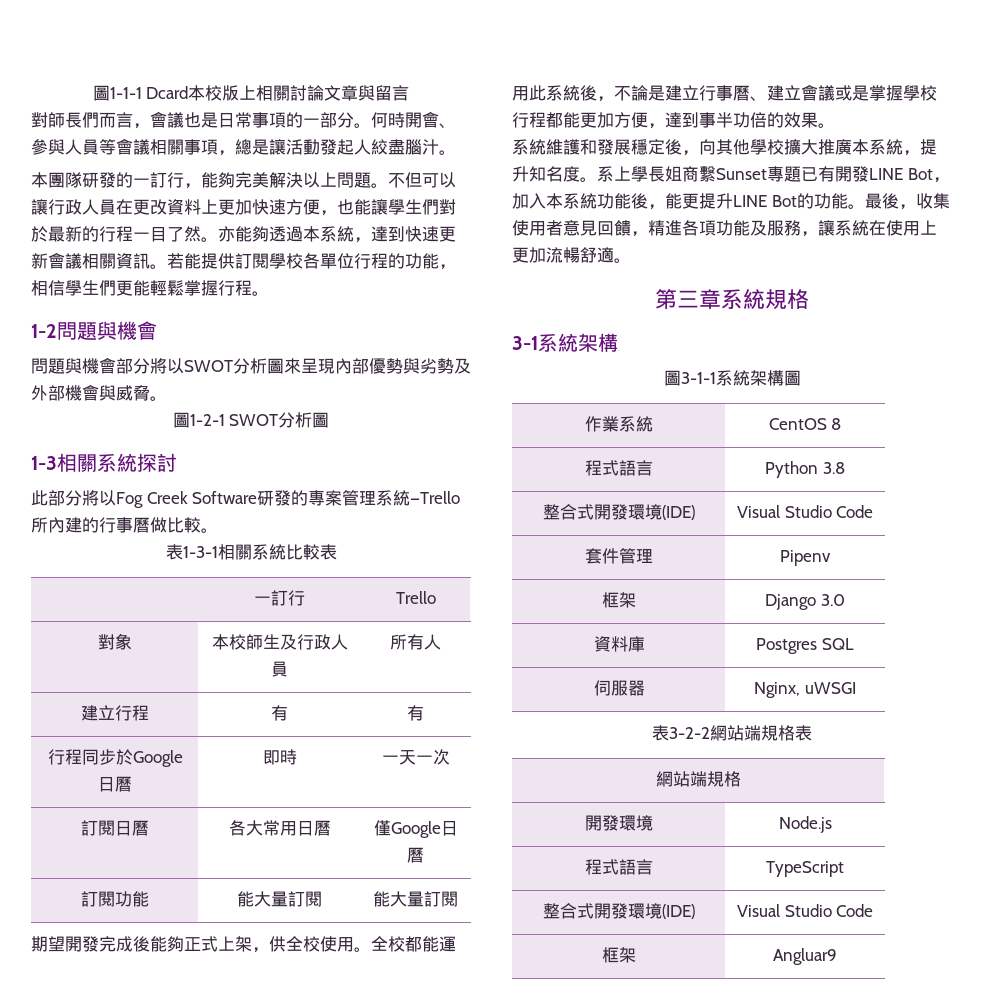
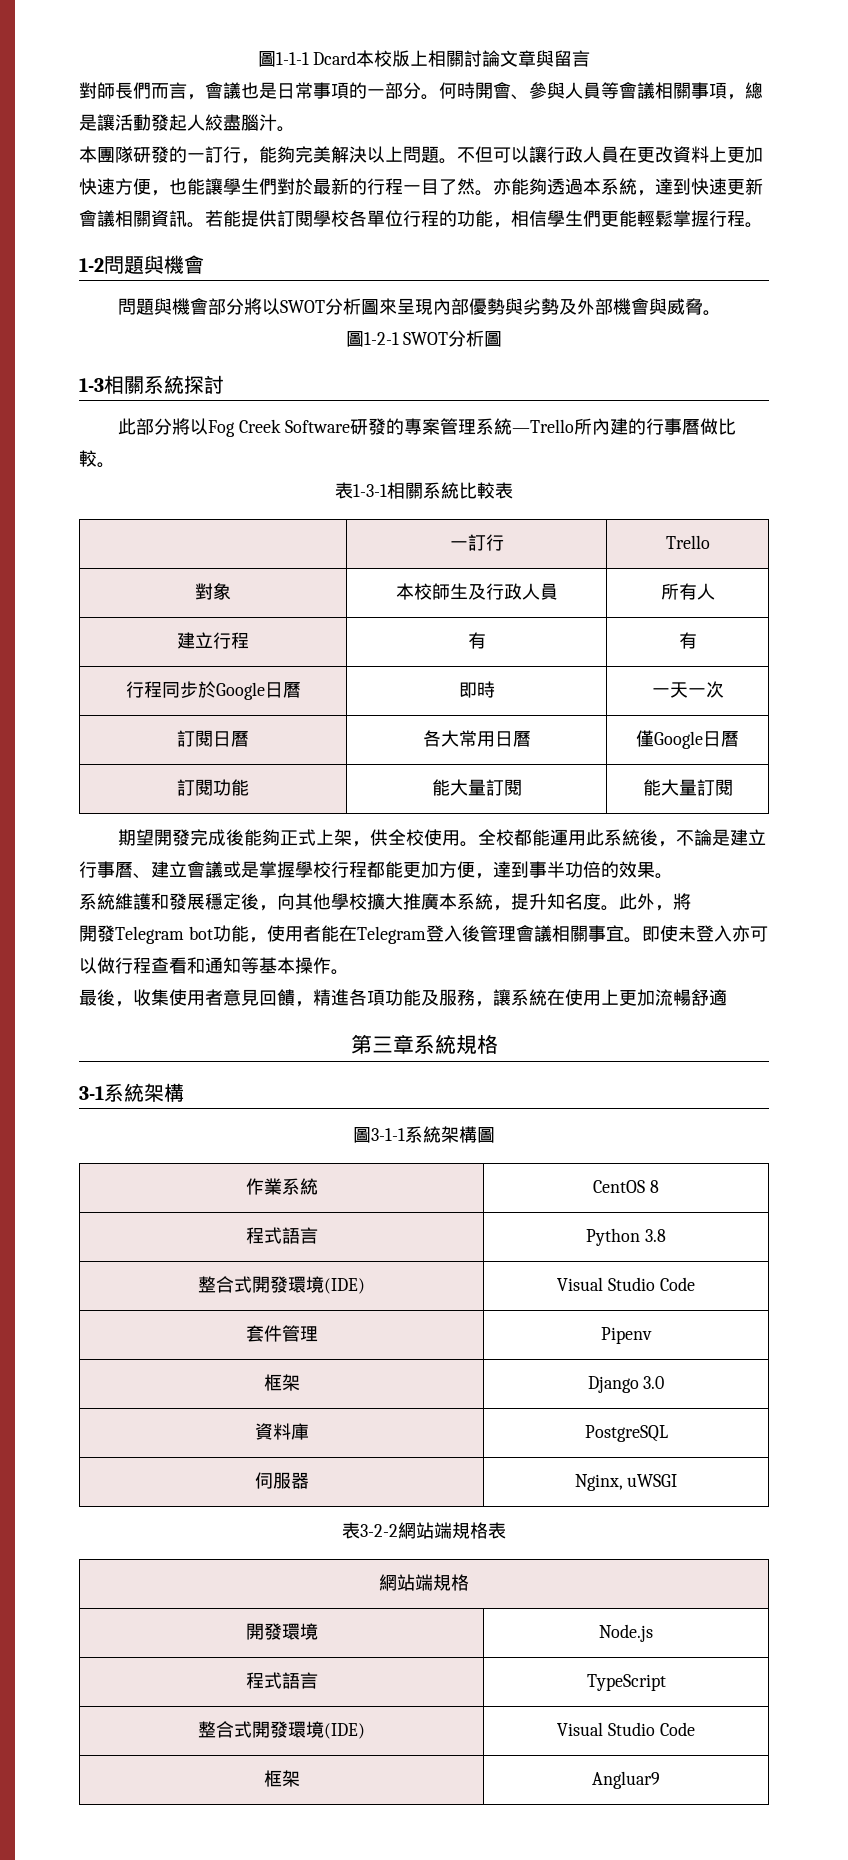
- 系上學長姐商繫Sunset專題已有開發LINE Bot，加入本系統功能後，能更提升LINE Bot的功能。最後，收集使用者意見回饋，精進各項功能及服務，讓系統在使用上更加流暢舒適。
+ 此外，將
+ 開發Telegram bot功能，使用者能在Telegram登入後管理會議相關事宜。即使未登入亦可以做行程查看和通知等基本操作。
+ 最後，收集使用者意見回饋，精進各項功能及服務，讓系統在使用上更加流暢舒適
- 資料庫 | Postgres SQL
+ 資料庫 | PostgreSQL

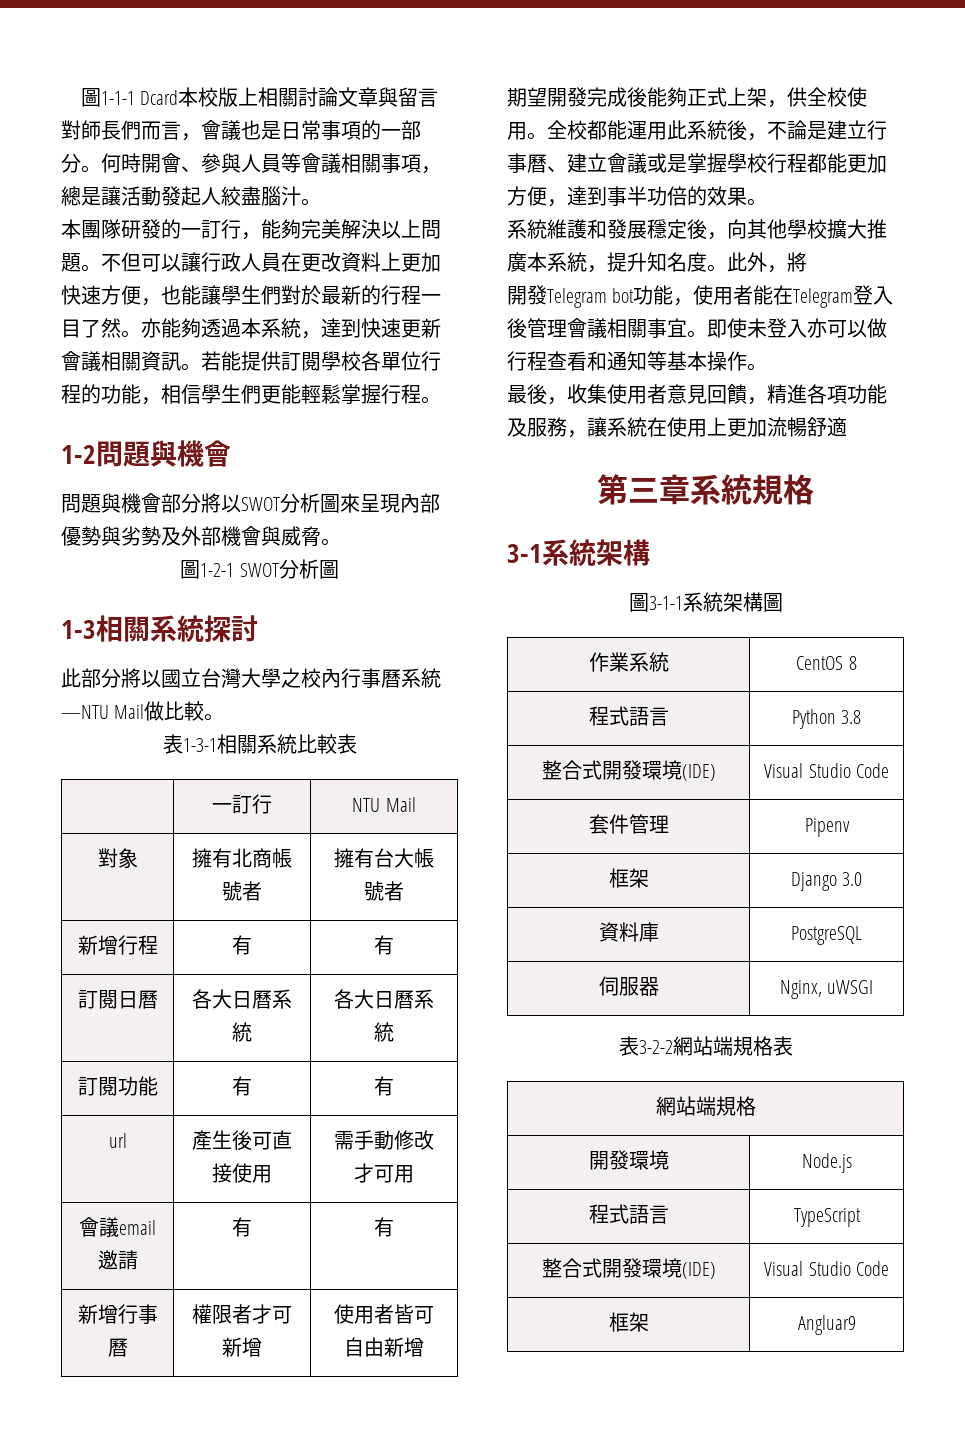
- 此部分將以Fog Creek Software研發的專案管理系統—Trello所內建的行事曆做比較。
+ 此部分將以國立台灣大學之校內行事曆系統—NTU Mail做比較。
- | 一訂行 | Trello
+ | 一訂行 | NTU Mail
- 對象 | 本校師生及行政人員 | 所有人
- 建立行程 | 有 | 有
- 行程同步於Google日曆 | 即時 | 一天一次
+ 對象 | 擁有北商帳號者 | 擁有台大帳號者
+ 新增行程 | 有 | 有
- 訂閱日曆 | 各大常用日曆 | 僅Google日曆
+ 訂閱日曆 | 各大日曆系統 | 各大日曆系統
- 訂閱功能 | 能大量訂閱 | 能大量訂閱
+ 訂閱功能 | 有 | 有
+ url | 產生後可直接使用 | 需手動修改才可用
+ 會議email邀請 | 有 | 有
+ 新增行事曆 | 權限者才可新增 | 使用者皆可自由新增

